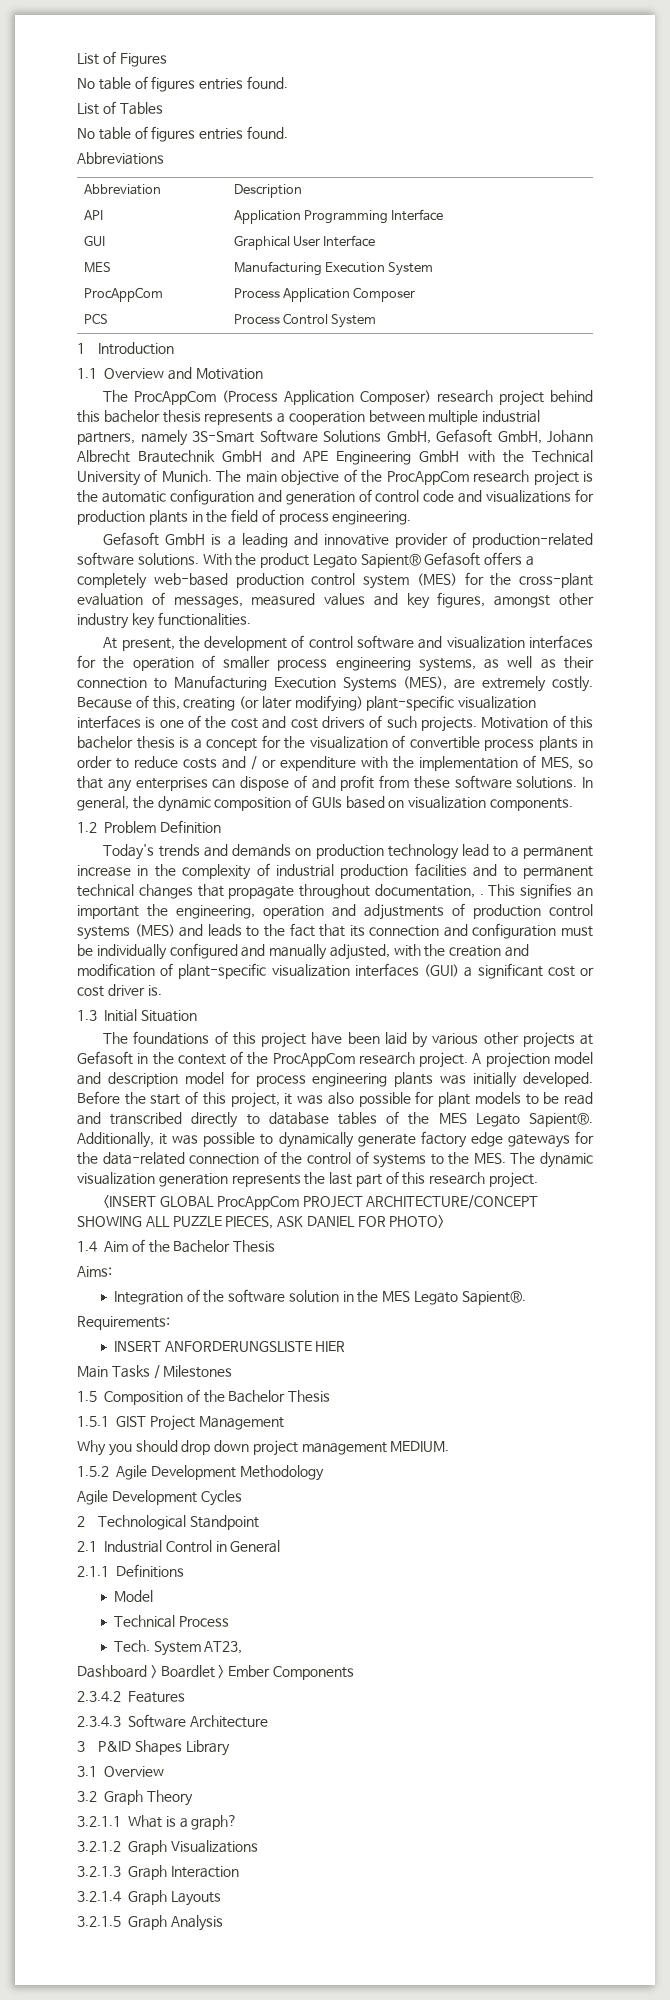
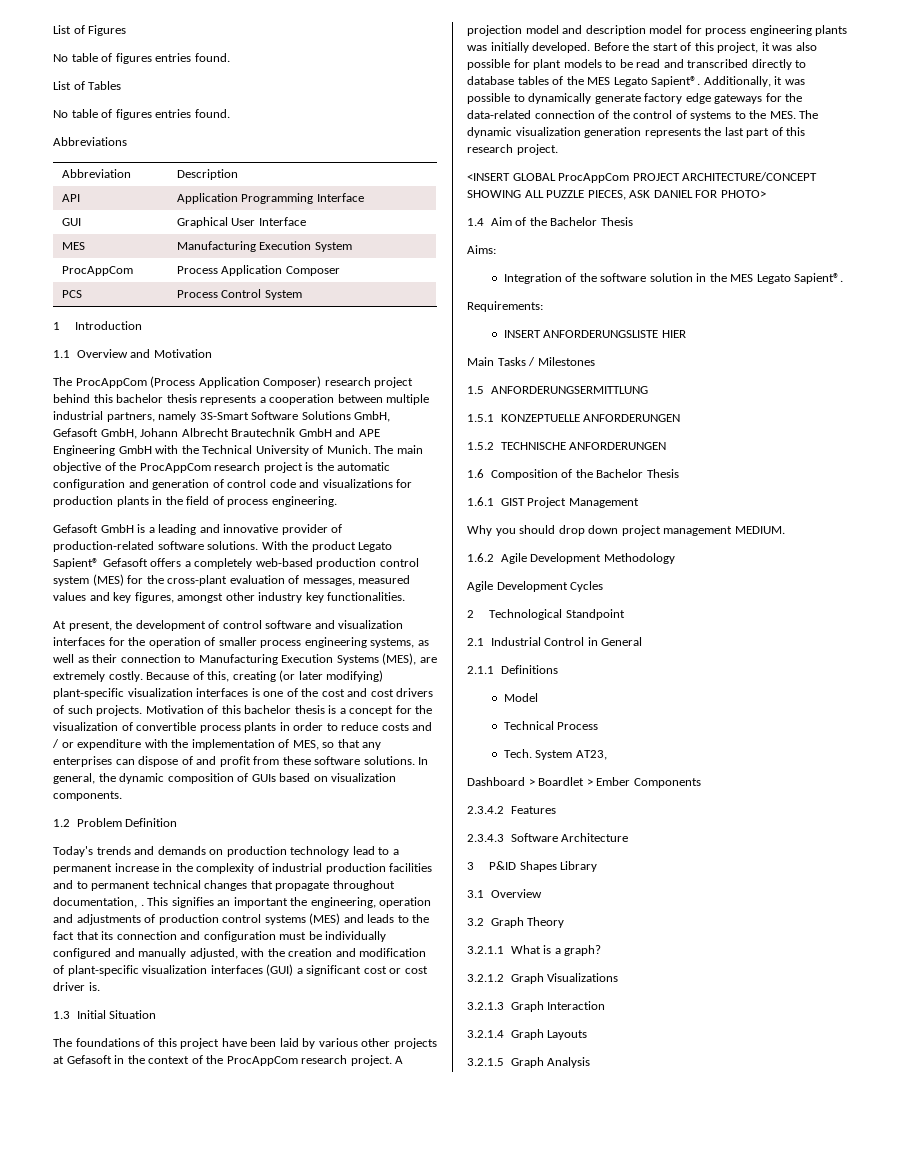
- 1.5 Composition of the Bachelor Thesis
+ 1.5 ANFORDERUNGSERMITTLUNG
+ 1.5.1 KONZEPTUELLE ANFORDERUNGEN
+ 1.5.2 TECHNISCHE ANFORDERUNGEN
+ 1.6 Composition of the Bachelor Thesis
- 1.5.1 GIST Project Management
+ 1.6.1 GIST Project Management
- 1.5.2 Agile Development Methodology
+ 1.6.2 Agile Development Methodology

